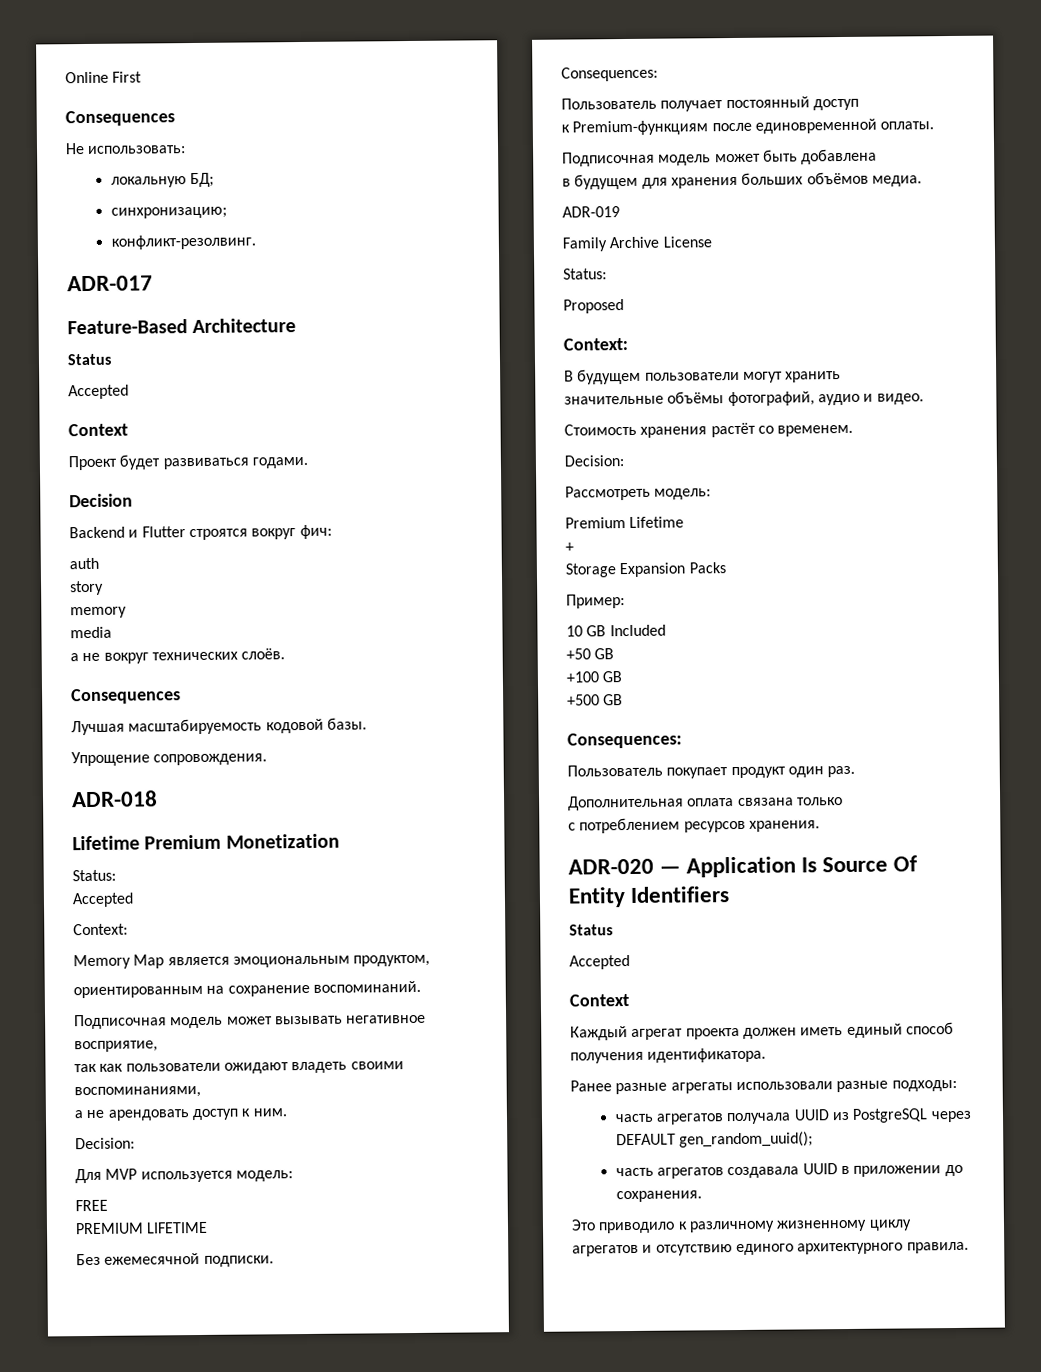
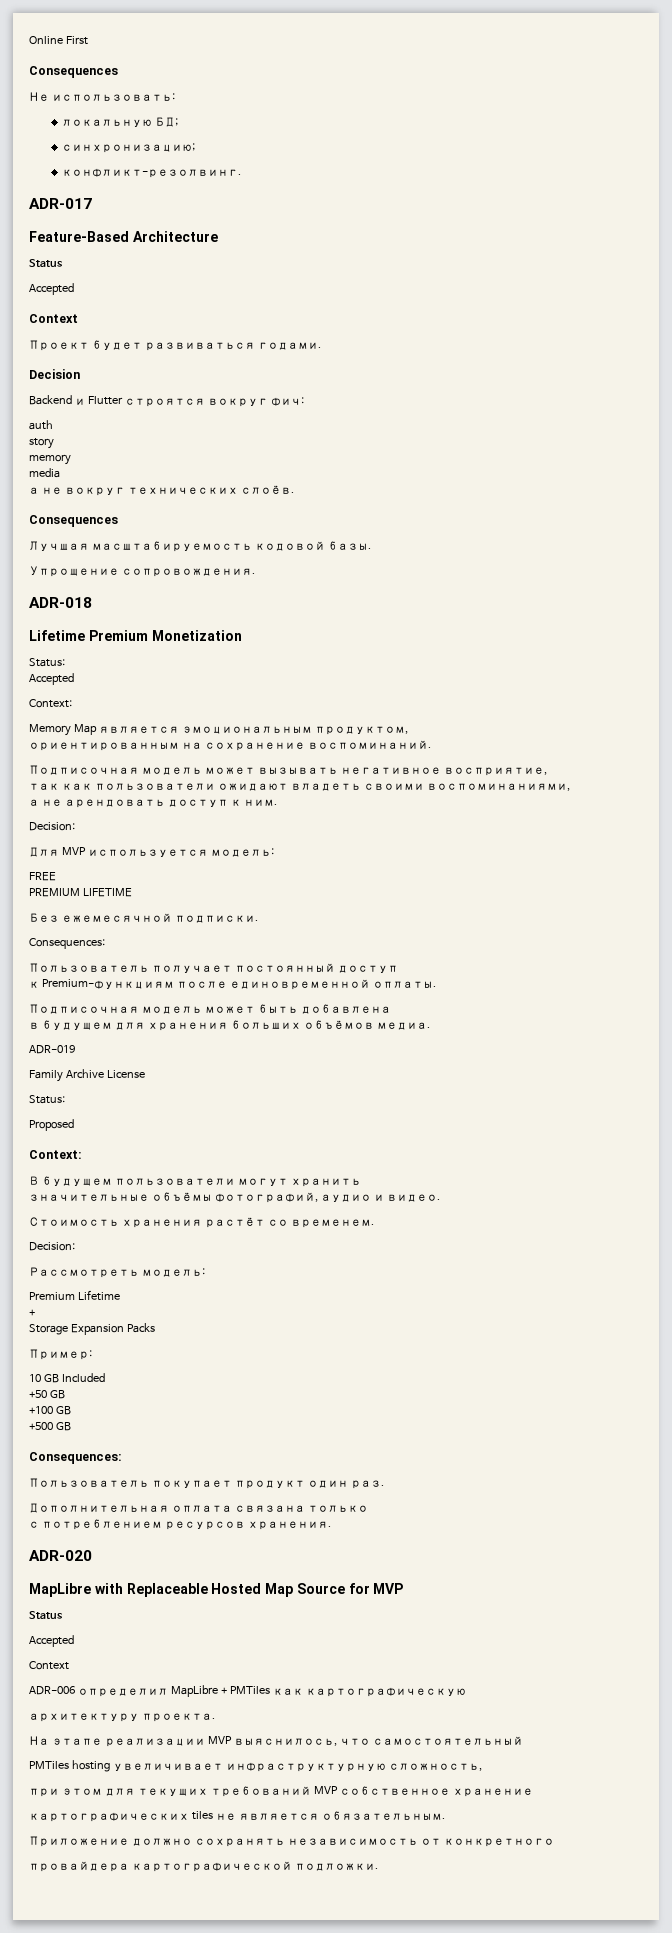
- ADR-020 — Application Is Source Of Entity Identifiers
+ ADR-020
+ MapLibre with Replaceable Hosted Map Source for MVP
  Status
  Accepted
  Context
- Каждый агрегат проекта должен иметь единый способ получения идентификатора.
- Ранее разные агрегаты использовали разные подходы:
- часть агрегатов получала UUID из PostgreSQL через DEFAULT gen_random_uuid();
- часть агрегатов создавала UUID в приложении до сохранения.
- Это приводило к различному жизненному циклу агрегатов и отсутствию единого архитектурного правила.
+ ADR-006 определил MapLibre + PMTiles как картографическую
+ архитектуру проекта.
+ На этапе реализации MVP выяснилось, что самостоятельный
+ PMTiles hosting увеличивает инфраструктурную сложность,
+ при этом для текущих требований MVP собственное хранение
+ картографических tiles не является обязательным.
+ Приложение должно сохранять независимость от конкретного
+ провайдера картографической подложки.

